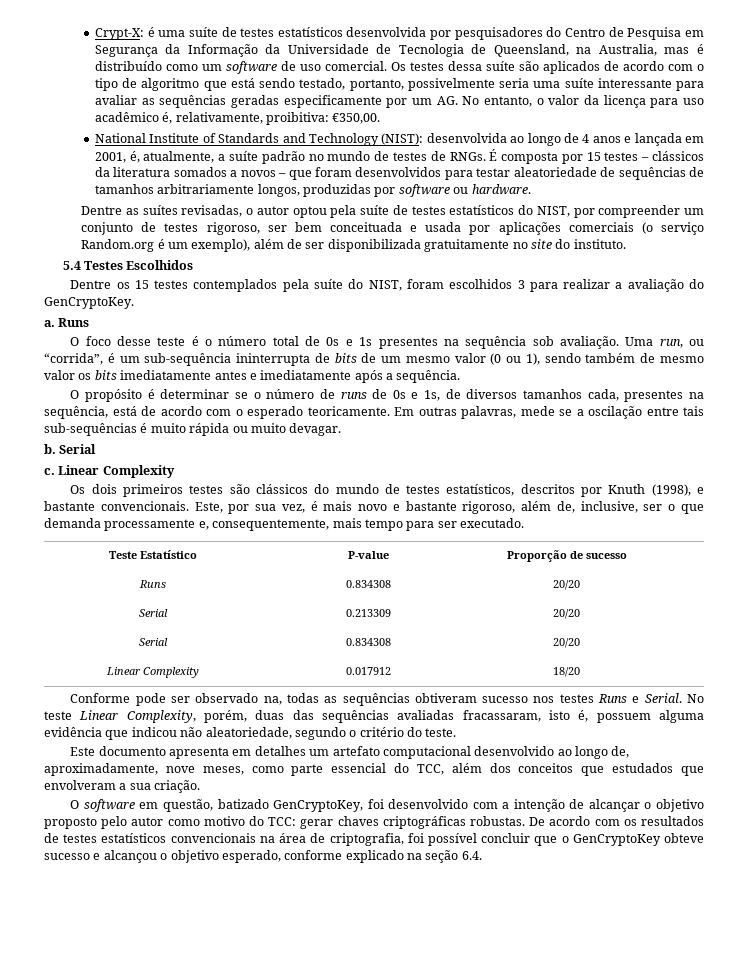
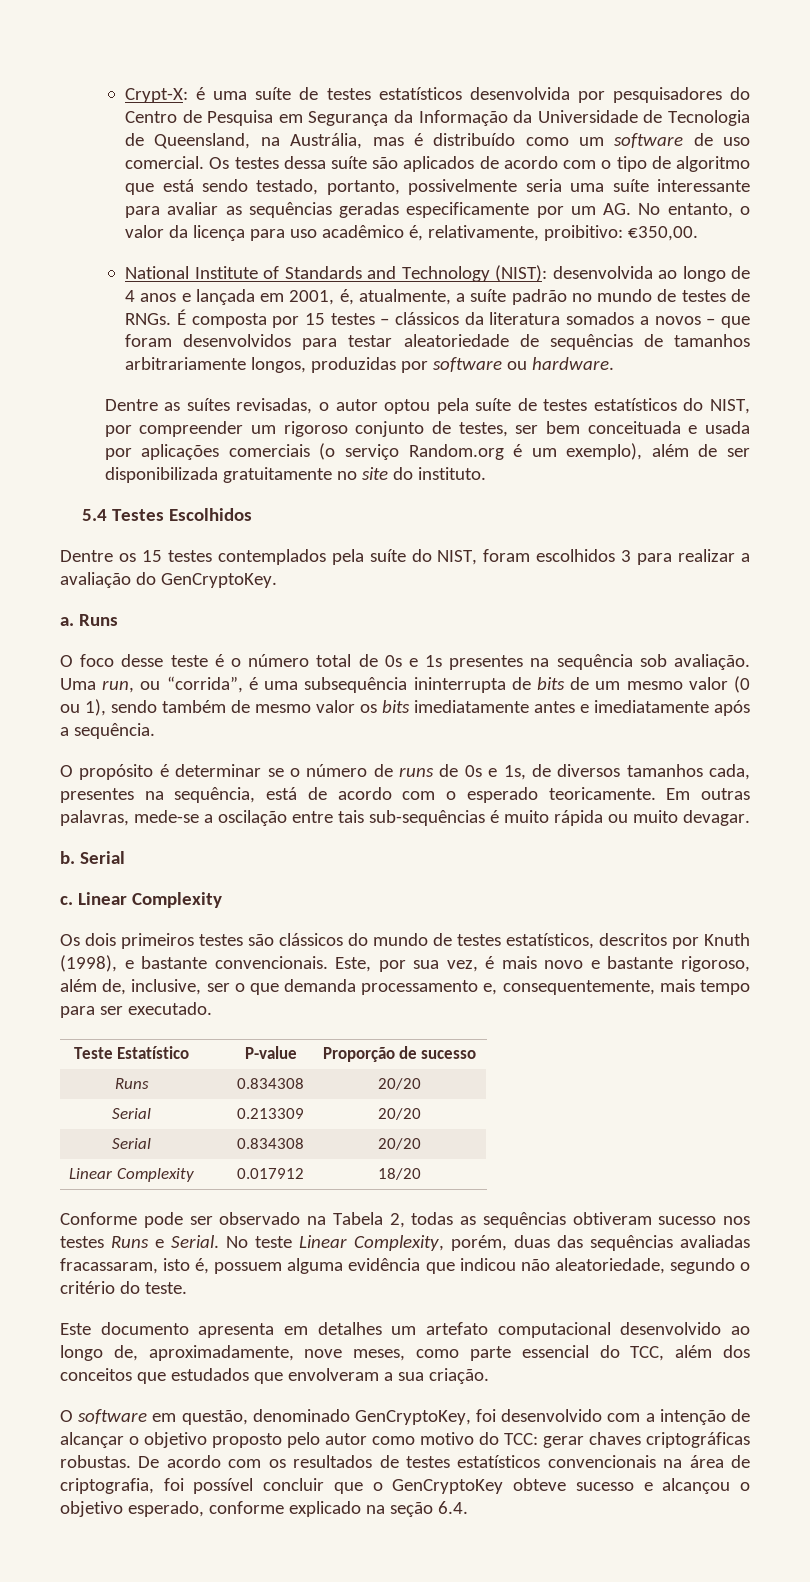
- Crypt-X: é uma suíte de testes estatísticos desenvolvida por pesquisadores do Centro de Pesquisa em Segurança da Informação da Universidade de Tecnologia de Queensland, na Australia, mas é distribuído como um software de uso comercial.
+ Crypt-X: é uma suíte de testes estatísticos desenvolvida por pesquisadores do Centro de Pesquisa em Segurança da Informação da Universidade de Tecnologia de Queensland, na Austrália, mas é distribuído como um software de uso comercial.
- Os testes dessa suíte são aplicados de acordo com o tipo de algoritmo que está sendo testado, portanto, possivelmente seria uma suíte interessante para avaliar as sequências geradas especificamente por um AG. No entanto, o valor da licença para uso acadêmico é, relativamente, proibitiva: €350,00.
+ Os testes dessa suíte são aplicados de acordo com o tipo de algoritmo que está sendo testado, portanto, possivelmente seria uma suíte interessante para avaliar as sequências geradas especificamente por um AG. No entanto, o valor da licença para uso acadêmico é, relativamente, proibitivo: €350,00.
- Dentre as suítes revisadas, o autor optou pela suíte de testes estatísticos do NIST, por compreender um conjunto de testes rigoroso, ser bem conceituada e usada por aplicações comerciais (o serviço Random.org é um exemplo), além de ser disponibilizada gratuitamente no site do instituto.
+ Dentre as suítes revisadas, o autor optou pela suíte de testes estatísticos do NIST, por compreender um rigoroso conjunto de testes, ser bem conceituada e usada por aplicações comerciais (o serviço Random.org é um exemplo), além de ser disponibilizada gratuitamente no site do instituto.
- Uma run, ou “corrida”, é um sub-sequência ininterrupta de bits de um mesmo valor (0 ou 1), sendo também de mesmo valor os bits imediatamente antes e imediatamente após a sequência.
+ Uma run, ou “corrida”, é uma subsequência ininterrupta de bits de um mesmo valor (0 ou 1), sendo também de mesmo valor os bits imediatamente antes e imediatamente após a sequência.
- Em outras palavras, mede se a oscilação entre tais sub-sequências é muito rápida ou muito devagar.
+ Em outras palavras, mede-se a oscilação entre tais sub-sequências é muito rápida ou muito devagar.
- Este, por sua vez, é mais novo e bastante rigoroso, além de, inclusive, ser o que demanda processamente e, consequentemente, mais tempo para ser executado.
+ Este, por sua vez, é mais novo e bastante rigoroso, além de, inclusive, ser o que demanda processamento e, consequentemente, mais tempo para ser executado.
- Conforme pode ser observado na, todas as sequências obtiveram sucesso nos testes Runs e Serial.
+ Conforme pode ser observado na Tabela 2, todas as sequências obtiveram sucesso nos testes Runs e Serial.
- O software em questão, batizado GenCryptoKey, foi desenvolvido com a intenção de alcançar o objetivo proposto pelo autor como motivo do TCC: gerar chaves criptográficas robustas.
+ O software em questão, denominado GenCryptoKey, foi desenvolvido com a intenção de alcançar o objetivo proposto pelo autor como motivo do TCC: gerar chaves criptográficas robustas.

